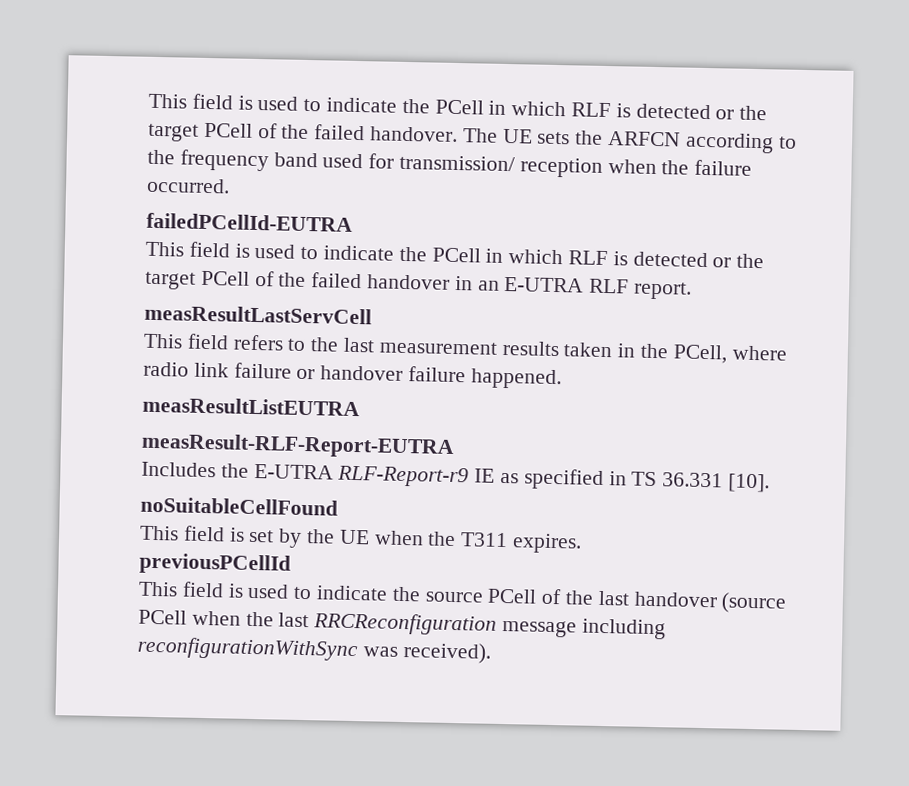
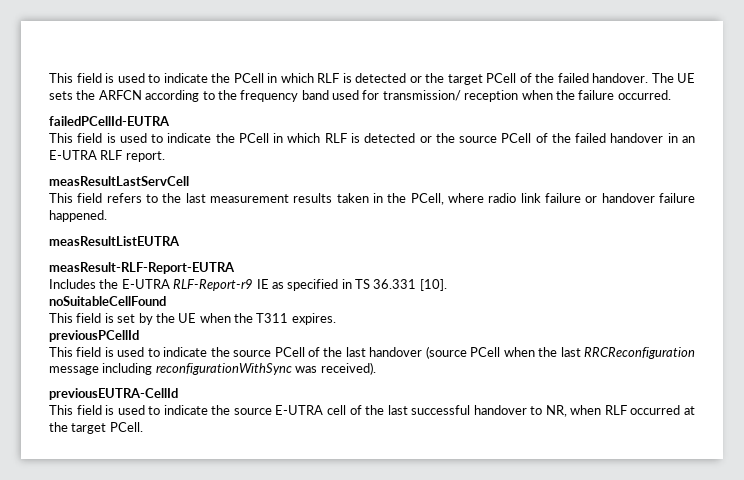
- This field is used to indicate the PCell in which RLF is detected or the target PCell of the failed handover in an E-UTRA RLF report.
+ This field is used to indicate the PCell in which RLF is detected or the source PCell of the failed handover in an E-UTRA RLF report.
+ previousEUTRA-CellId
+ This field is used to indicate the source E-UTRA cell of the last successful handover to NR, when RLF occurred at the target PCell.

